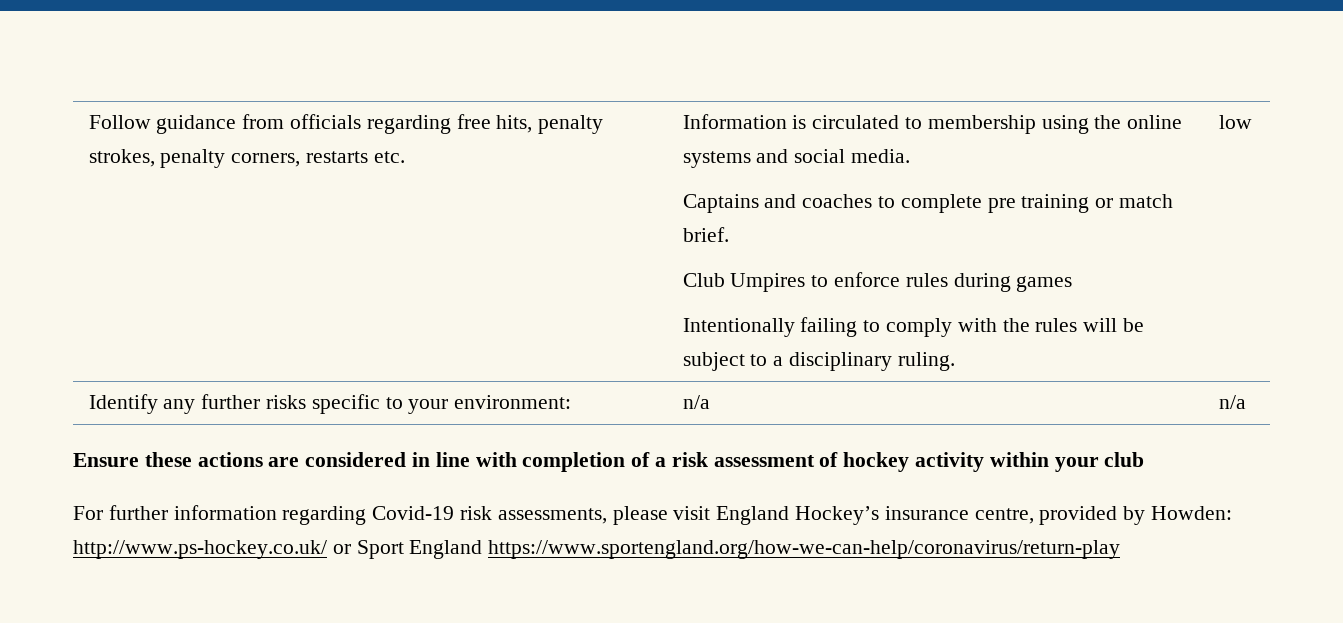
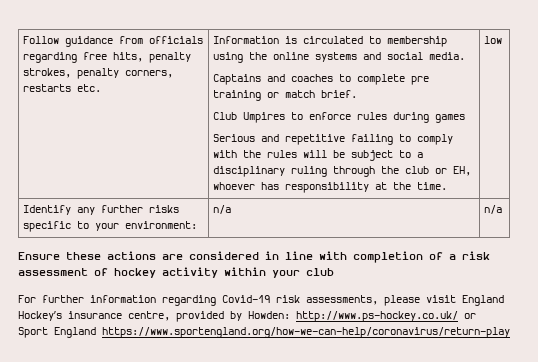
- Intentionally failing to comply with the rules will be subject to a disciplinary ruling.
+ Serious and repetitive failing to comply with the rules will be subject to a disciplinary ruling through the club or EH, whoever has responsibility at the time.

